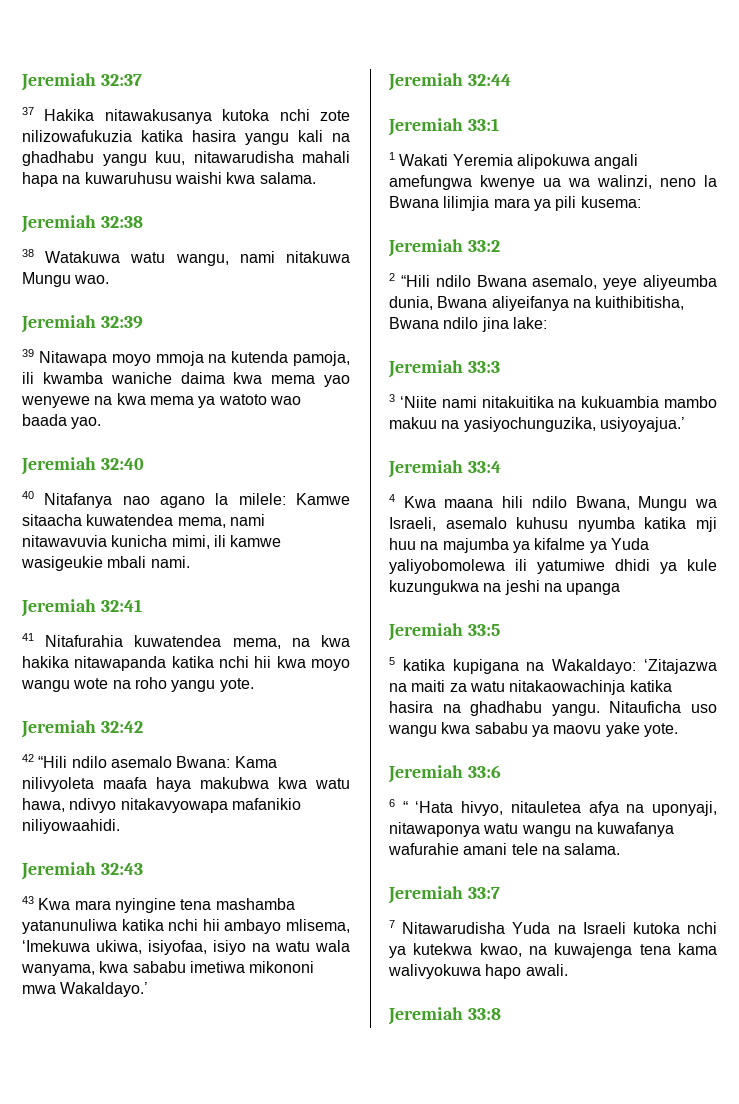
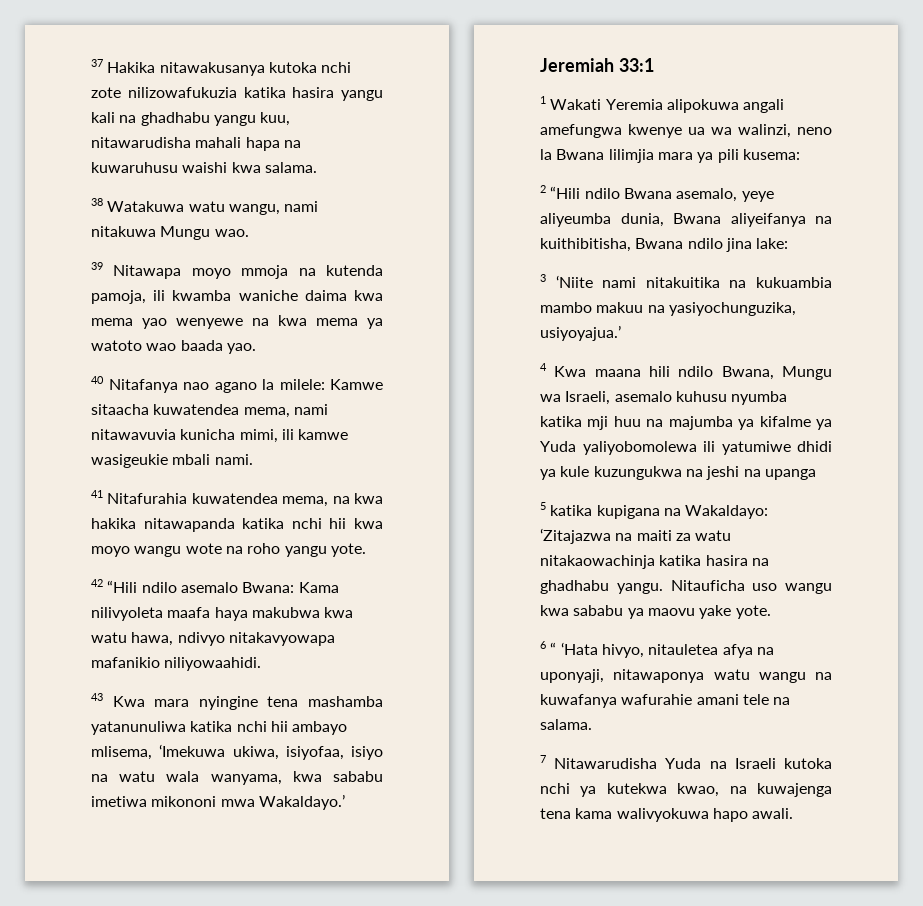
- Jeremiah 32:37
- Jeremiah 32:38
- Jeremiah 32:39
- Jeremiah 32:40
- Jeremiah 32:41
- Jeremiah 32:42
- Jeremiah 32:43
- Jeremiah 32:44
- Jeremiah 33:2
- Jeremiah 33:3
- Jeremiah 33:4
- Jeremiah 33:5
- Jeremiah 33:6
- Jeremiah 33:7
- Jeremiah 33:8

